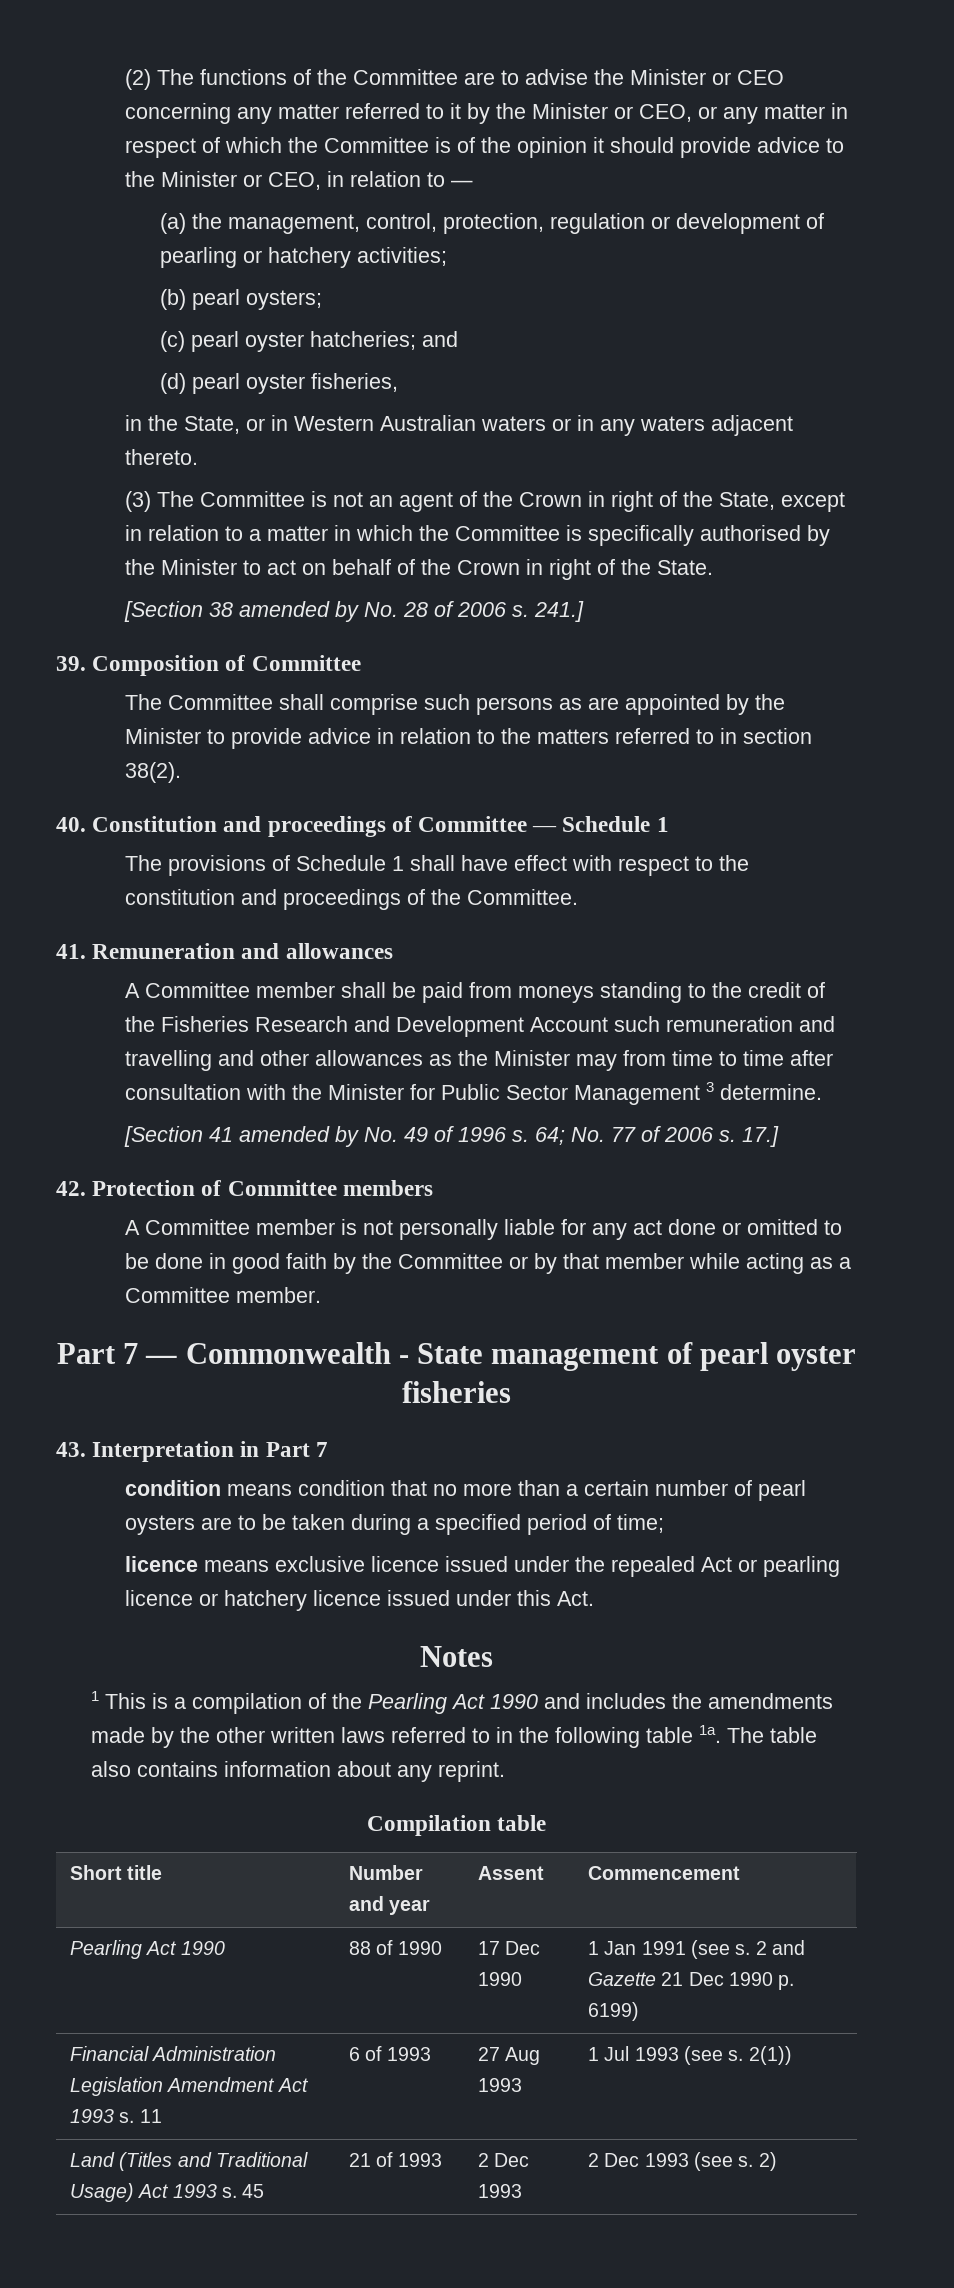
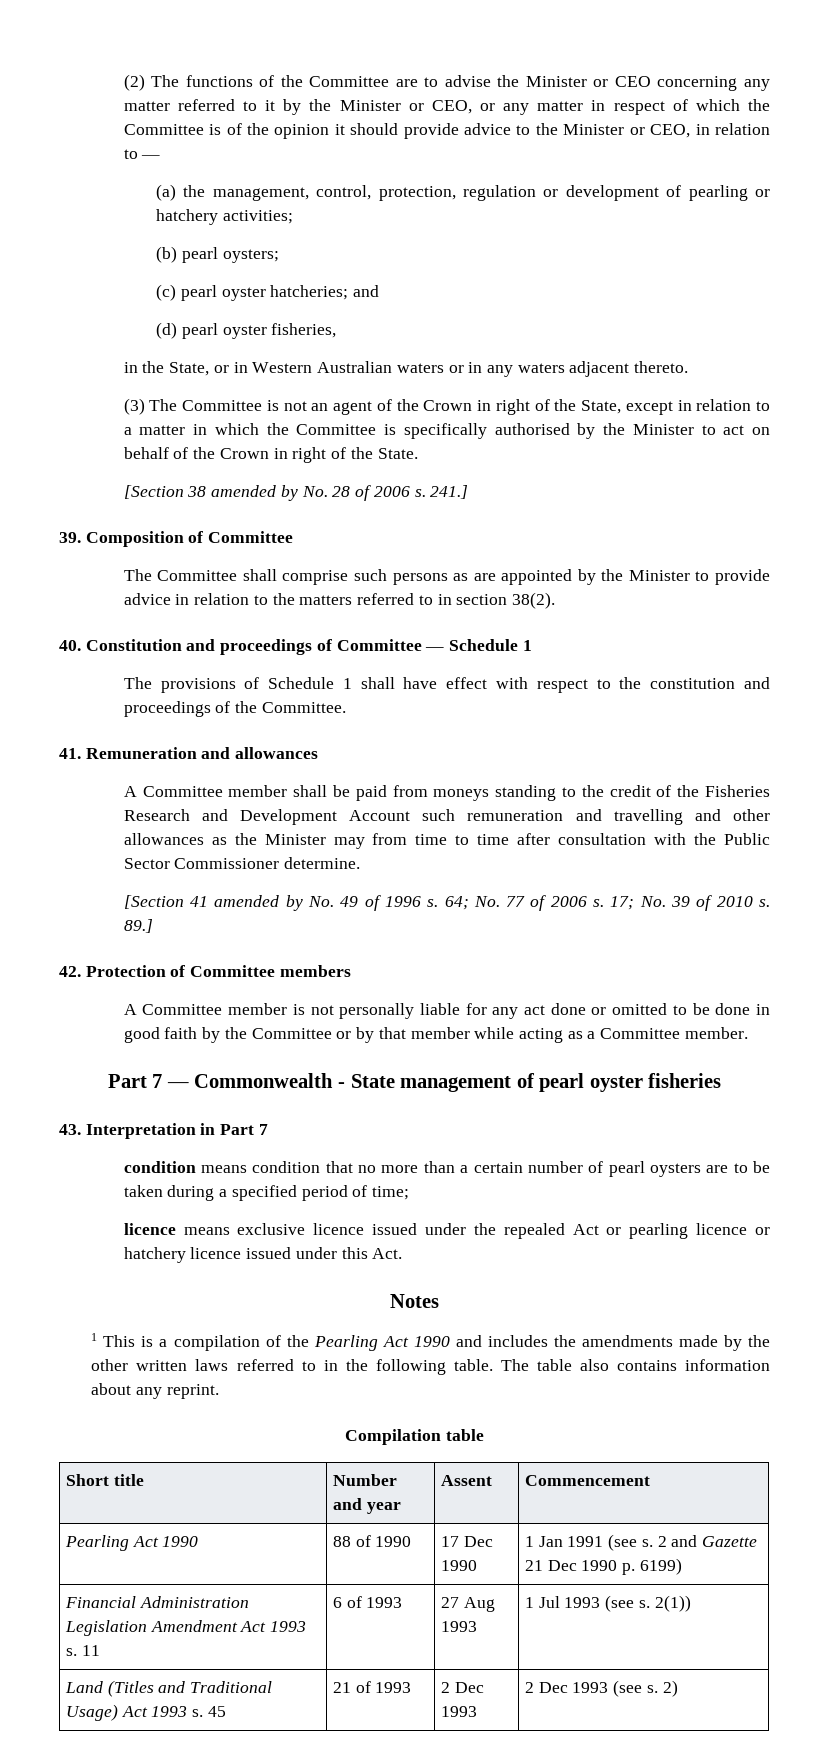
- A Committee member shall be paid from moneys standing to the credit of the Fisheries Research and Development Account such remuneration and travelling and other allowances as the Minister may from time to time after consultation with the Minister for Public Sector Management 3 determine.
+ A Committee member shall be paid from moneys standing to the credit of the Fisheries Research and Development Account such remuneration and travelling and other allowances as the Minister may from time to time after consultation with the Public Sector Commissioner determine.
- 17.]
+ 17; No. 39 of 2010 s. 89.]
- 1 This is a compilation of the Pearling Act 1990 and includes the amendments made by the other written laws referred to in the following table 1a.
+ 1 This is a compilation of the Pearling Act 1990 and includes the amendments made by the other written laws referred to in the following table.

